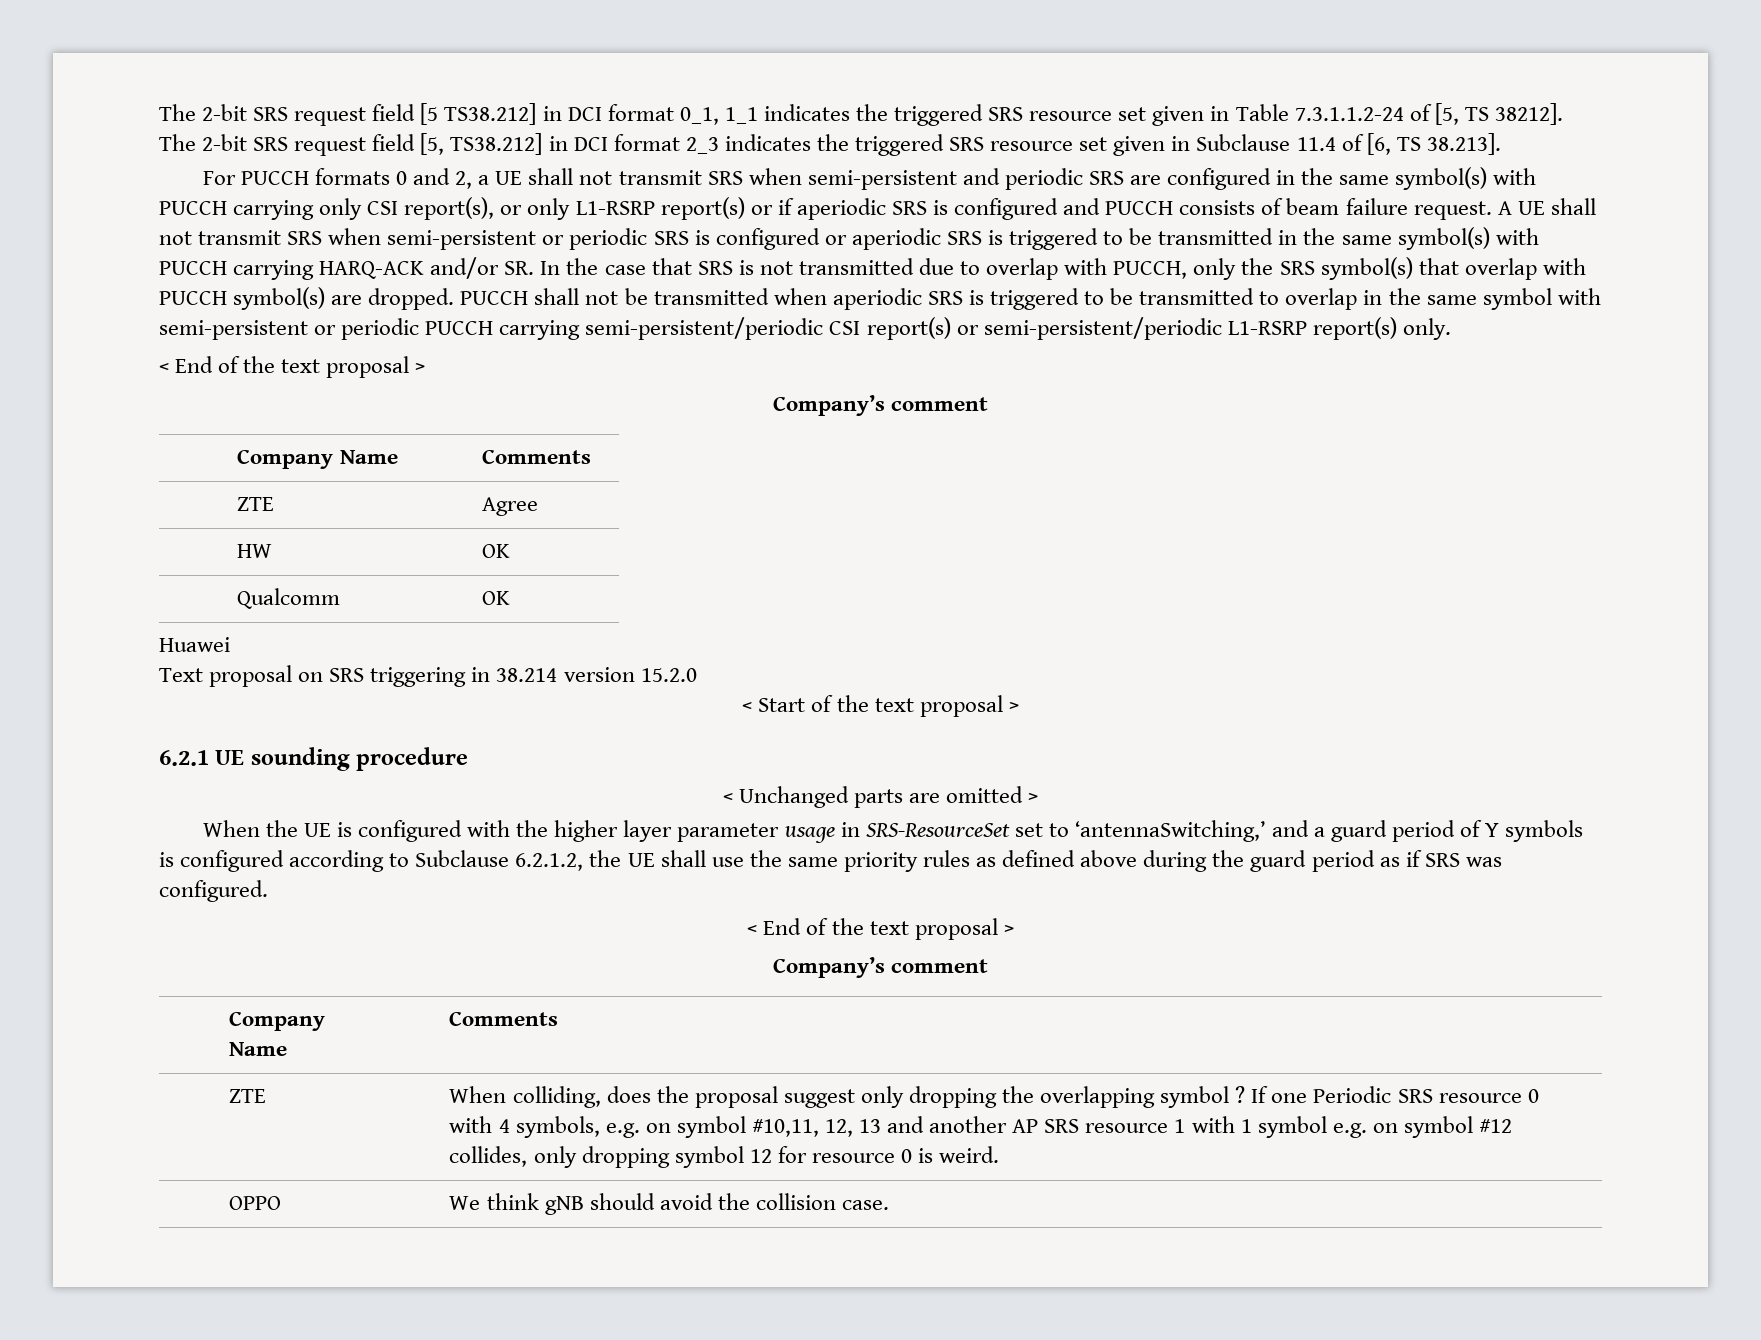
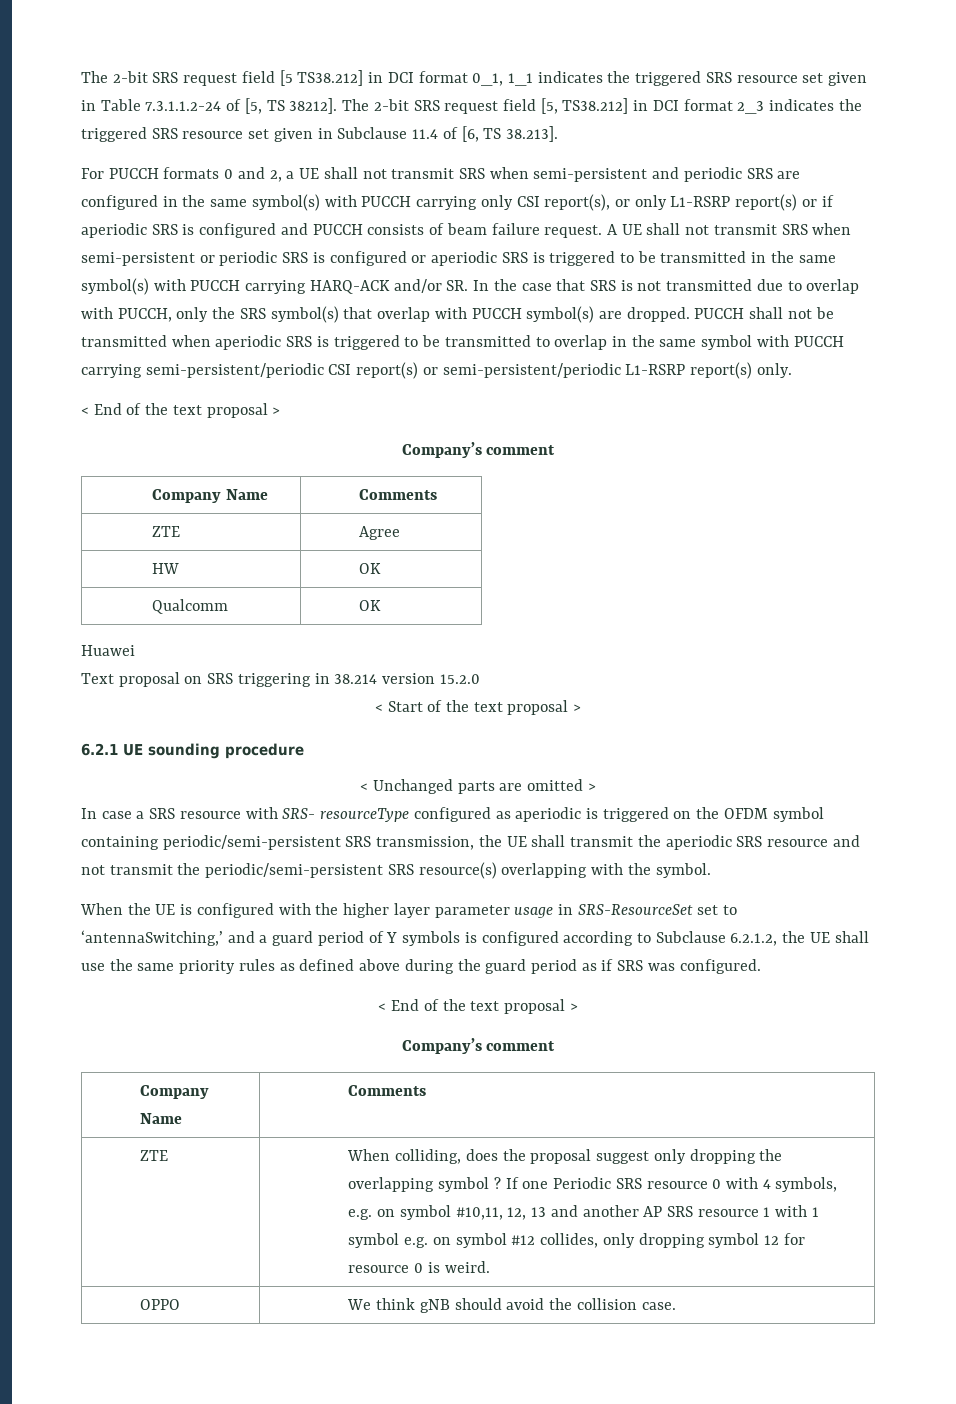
- PUCCH shall not be transmitted when aperiodic SRS is triggered to be transmitted to overlap in the same symbol with semi-persistent or periodic PUCCH carrying semi-persistent/periodic CSI report(s) or semi-persistent/periodic L1-RSRP report(s) only.
+ PUCCH shall not be transmitted when aperiodic SRS is triggered to be transmitted to overlap in the same symbol with PUCCH carrying semi-persistent/periodic CSI report(s) or semi-persistent/periodic L1-RSRP report(s) only.
+ In case a SRS resource with SRS- resourceType configured as aperiodic is triggered on the OFDM symbol containing periodic/semi-persistent SRS transmission, the UE shall transmit the aperiodic SRS resource and not transmit the periodic/semi-persistent SRS resource(s) overlapping with the symbol.

